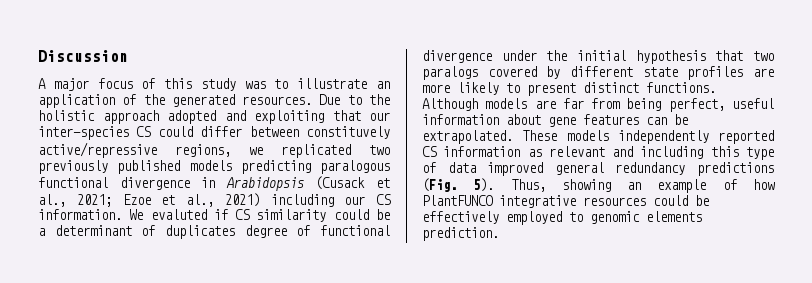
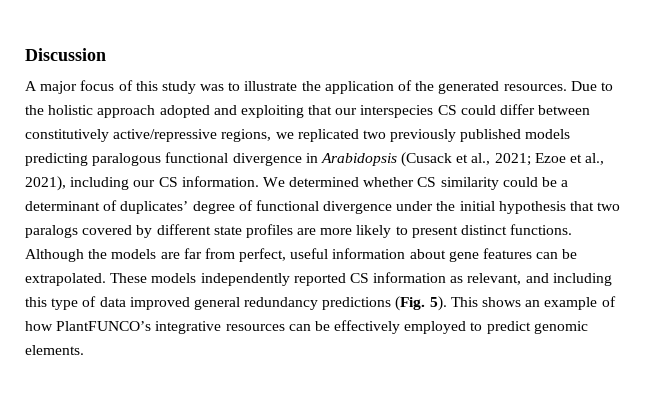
- A major focus of this study was to illustrate an application of the generated resources.
+ A major focus of this study was to illustrate the application of the generated resources.
- Due to the holistic approach adopted and exploiting that our inter-species CS could differ between constituvely active/repressive regions, we replicated two previously published models predicting paralogous functional divergence in Arabidopsis (Cusack et al., 2021; Ezoe et al., 2021) including our CS information.
+ Due to the holistic approach adopted and exploiting that our interspecies CS could differ between constitutively active/repressive regions, we replicated two previously published models predicting paralogous functional divergence in Arabidopsis (Cusack et al., 2021; Ezoe et al., 2021), including our CS information.
- We evaluted if CS similarity could be a determinant of duplicates degree of functional divergence under the initial hypothesis that two paralogs covered by different state profiles are more likely to present distinct functions.
+ We determined whether CS similarity could be a determinant of duplicates’ degree of functional divergence under the initial hypothesis that two paralogs covered by different state profiles are more likely to present distinct functions.
- Although models are far from being perfect, useful information about gene features can be extrapolated.
+ Although the models are far from perfect, useful information about gene features can be extrapolated.
- These models independently reported CS information as relevant and including this type of data improved general redundancy predictions (Fig. 5).
+ These models independently reported CS information as relevant, and including this type of data improved general redundancy predictions (Fig. 5).
- Thus, showing an example of how PlantFUNCO integrative resources could be effectively employed to genomic elements prediction.
+ This shows an example of how PlantFUNCO’s integrative resources can be effectively employed to predict genomic elements.

